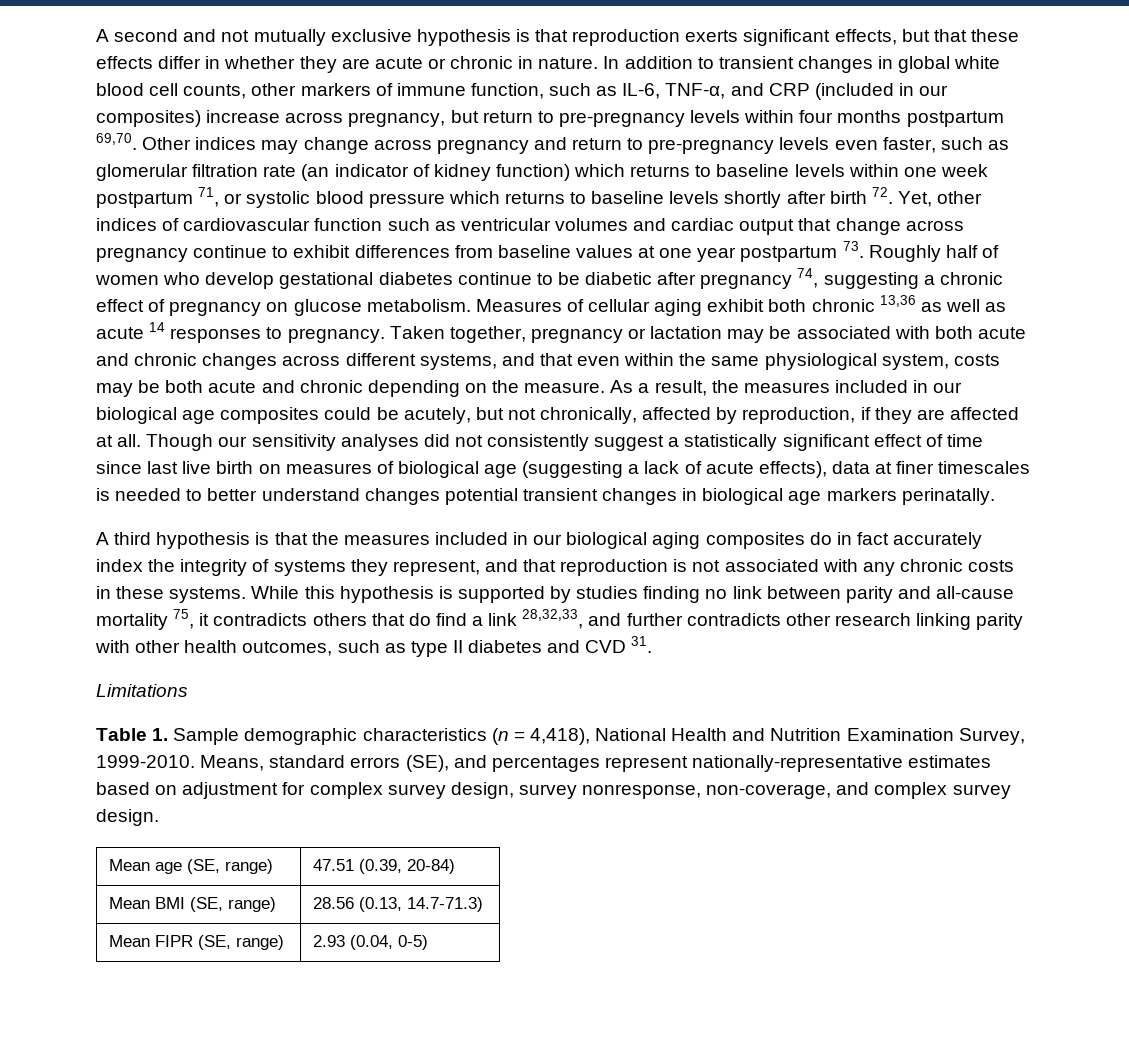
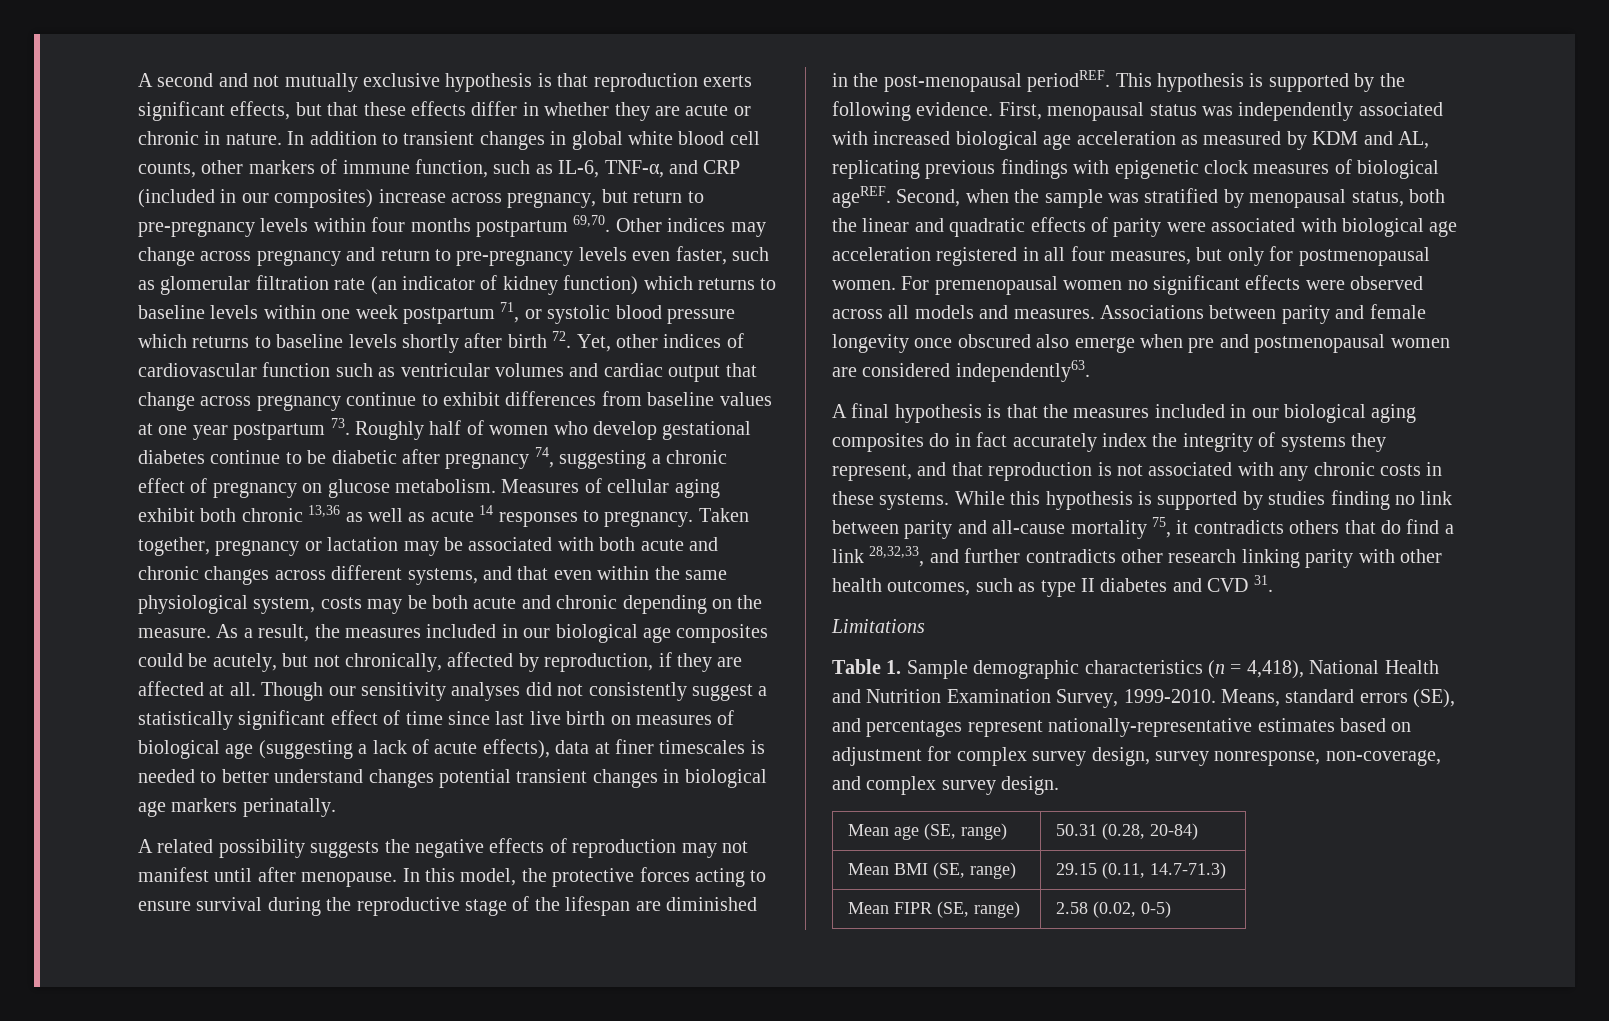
- A third hypothesis is that the measures included in our biological aging composites do in fact accurately index the integrity of systems they represent, and that reproduction is not associated with any chronic costs in these systems.
+ A related possibility suggests the negative effects of reproduction may not manifest until after menopause. In this model, the protective forces acting to ensure survival during the reproductive stage of the lifespan are diminished in the post-menopausal periodREF. This hypothesis is supported by the following evidence. First, menopausal status was independently associated with increased biological age acceleration as measured by KDM and AL, replicating previous findings with epigenetic clock measures of biological ageREF. Second, when the sample was stratified by menopausal status, both the linear and quadratic effects of parity were associated with biological age acceleration registered in all four measures, but only for postmenopausal women. For premenopausal women no significant effects were observed across all models and measures. Associations between parity and female longevity once obscured also emerge when pre and postmenopausal women are considered independently63.
+ A final hypothesis is that the measures included in our biological aging composites do in fact accurately index the integrity of systems they represent, and that reproduction is not associated with any chronic costs in these systems.
- Mean age (SE, range) | 47.51 (0.39, 20-84)
+ Mean age (SE, range) | 50.31 (0.28, 20-84)
- Mean BMI (SE, range) | 28.56 (0.13, 14.7-71.3)
+ Mean BMI (SE, range) | 29.15 (0.11, 14.7-71.3)
- Mean FIPR (SE, range) | 2.93 (0.04, 0-5)
+ Mean FIPR (SE, range) | 2.58 (0.02, 0-5)

